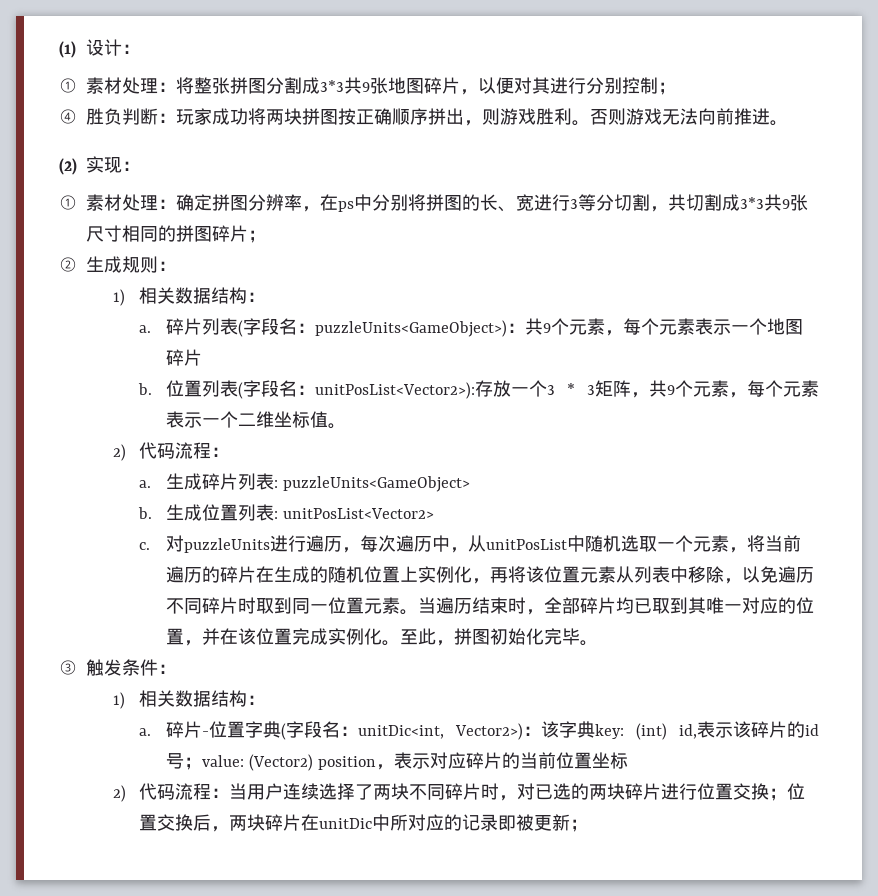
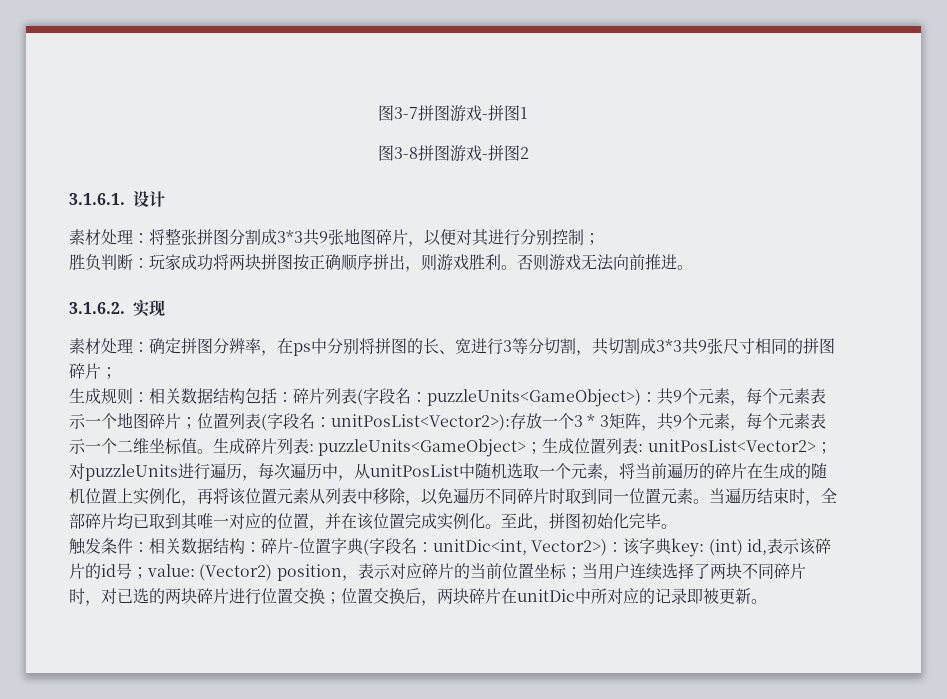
- (1)设计：
- ①素材处理：将整张拼图分割成3*3共9张地图碎片，以便对其进行分别控制；
+ 图3-7拼图游戏-拼图1
+ 图3-8拼图游戏-拼图2
+ 3.1.6.1.设计
+ 素材处理：将整张拼图分割成3*3共9张地图碎片，以便对其进行分别控制；
- ④胜负判断：玩家成功将两块拼图按正确顺序拼出，则游戏胜利。
+ 胜负判断：玩家成功将两块拼图按正确顺序拼出，则游戏胜利。
- (2)实现：
- ①素材处理：确定拼图分辨率，在ps中分别将拼图的长、宽进行3等分切割，共切割成3*3共9张尺寸相同的拼图碎片；
+ 3.1.6.2.实现
+ 素材处理：确定拼图分辨率，在ps中分别将拼图的长、宽进行3等分切割，共切割成3*3共9张尺寸相同的拼图碎片；
- ②生成规则：
- 1)相关数据结构：
- a.碎片列表(字段名：puzzleUnits<GameObject>)：共9个元素，每个元素表示一个地图碎片
- b.位置列表(字段名：unitPosList<Vector2>):存放一个3 * 3矩阵，共9个元素，每个元素表示一个二维坐标值。
- 2)代码流程：
- a.
+ 生成规则：相关数据结构包括：碎片列表(字段名：puzzleUnits<GameObject>)：共9个元素，每个元素表示一个地图碎片；位置列表(字段名：unitPosList<Vector2>):存放一个3 * 3矩阵，共9个元素，每个元素表示一个二维坐标值。
- 生成碎片列表: puzzleUnits<GameObject>
- b.生成位置列表: unitPosList<Vector2>
- c.对puzzleUnits进行遍历，每次遍历中，从unitPosList中随机选取一个元素，将当前遍历的碎片在生成的随机位置上实例化，再将该位置元素从列表中移除，以免遍历不同碎片时取到同一位置元素。
+ 生成碎片列表: puzzleUnits<GameObject>；生成位置列表: unitPosList<Vector2>；对puzzleUnits进行遍历，每次遍历中，从unitPosList中随机选取一个元素，将当前遍历的碎片在生成的随机位置上实例化，再将该位置元素从列表中移除，以免遍历不同碎片时取到同一位置元素。
- ③触发条件：
- 1)相关数据结构：
- a.碎片-位置字典(字段名：unitDic<int, Vector2>)：该字典key: (int) id,表示该碎片的id号；value: (Vector2) position，表示对应碎片的当前位置坐标
- 2)代码流程：当用户连续选择了两块不同碎片时，对已选的两块碎片进行位置交换；位置交换后，两块碎片在unitDic中所对应的记录即被更新；
+ 触发条件：相关数据结构：碎片-位置字典(字段名：unitDic<int, Vector2>)：该字典key: (int) id,表示该碎片的id号；value: (Vector2) position，表示对应碎片的当前位置坐标；当用户连续选择了两块不同碎片时，对已选的两块碎片进行位置交换；位置交换后，两块碎片在unitDic中所对应的记录即被更新。

